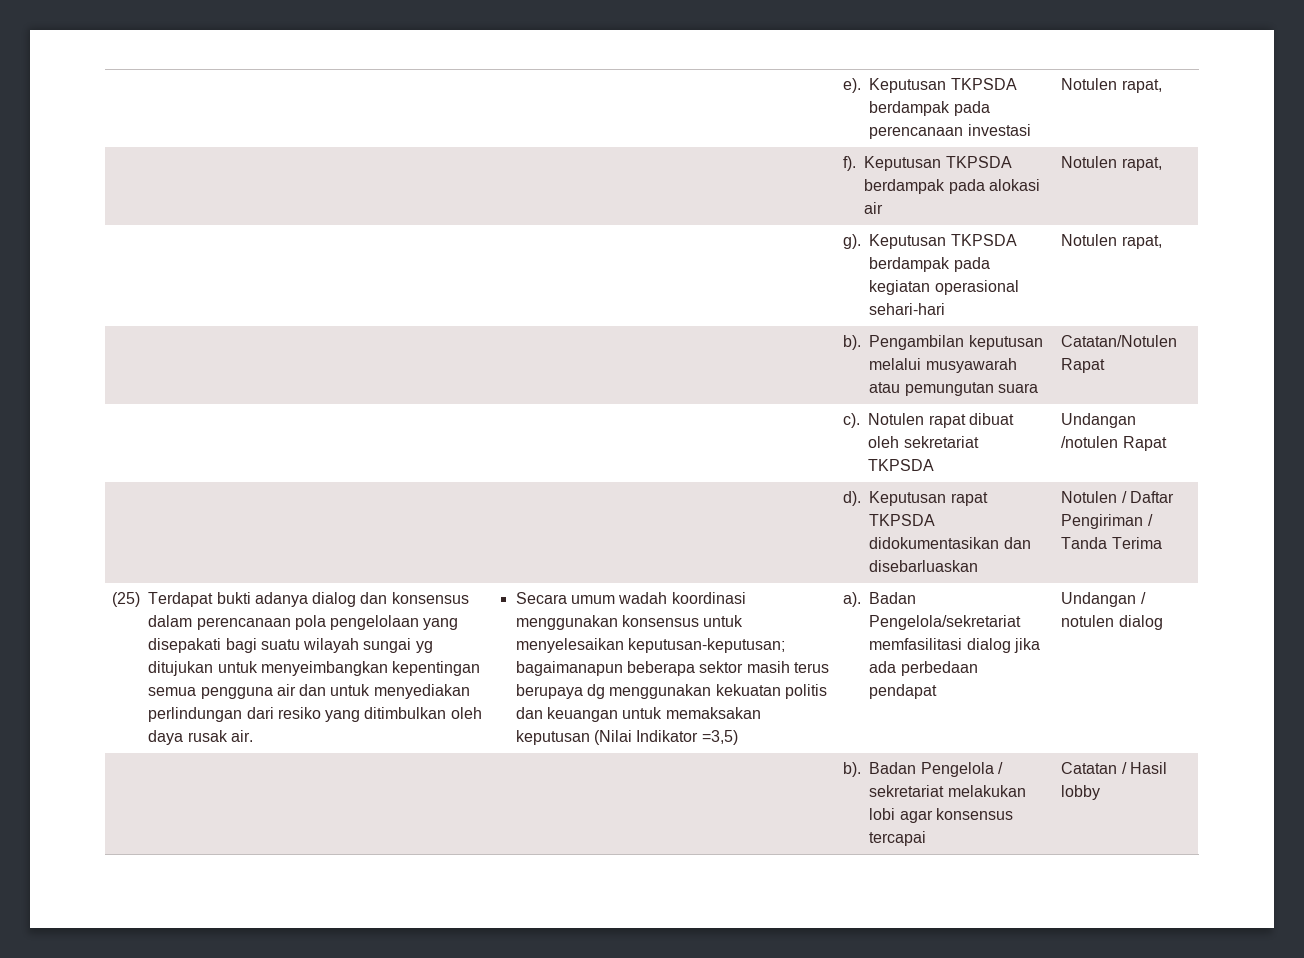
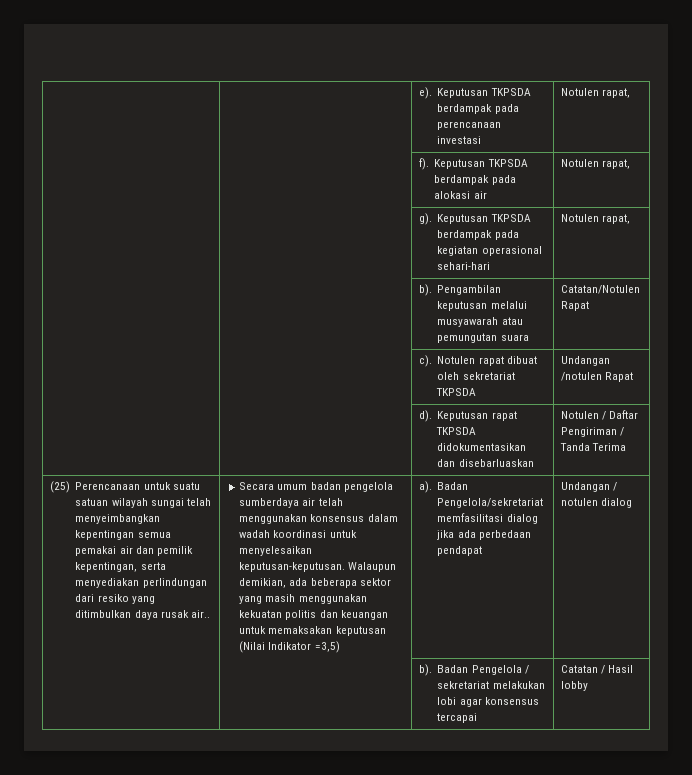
- (25) Terdapat bukti adanya dialog dan konsensus dalam perencanaan pola pengelolaan yang disepakati bagi suatu wilayah sungai yg ditujukan untuk menyeimbangkan kepentingan semua pengguna air dan untuk menyediakan perlindungan dari resiko yang ditimbulkan oleh daya rusak air.
+ (25) Perencanaan untuk suatu satuan wilayah sungai telah menyeimbangkan kepentingan semua pemakai air dan pemilik kepentingan, serta menyediakan perlindungan dari resiko yang ditimbulkan daya rusak air..
- Secara umum wadah koordinasi menggunakan konsensus untuk menyelesaikan keputusan-keputusan; bagaimanapun beberapa sektor masih terus berupaya dg menggunakan kekuatan politis dan keuangan untuk memaksakan keputusan (Nilai Indikator =3,5)
+ Secara umum badan pengelola sumberdaya air telah menggunakan konsensus dalam wadah koordinasi untuk menyelesaikan keputusan-keputusan. Walaupun demikian, ada beberapa sektor yang masih menggunakan kekuatan politis dan keuangan untuk memaksakan keputusan (Nilai Indikator =3,5)

